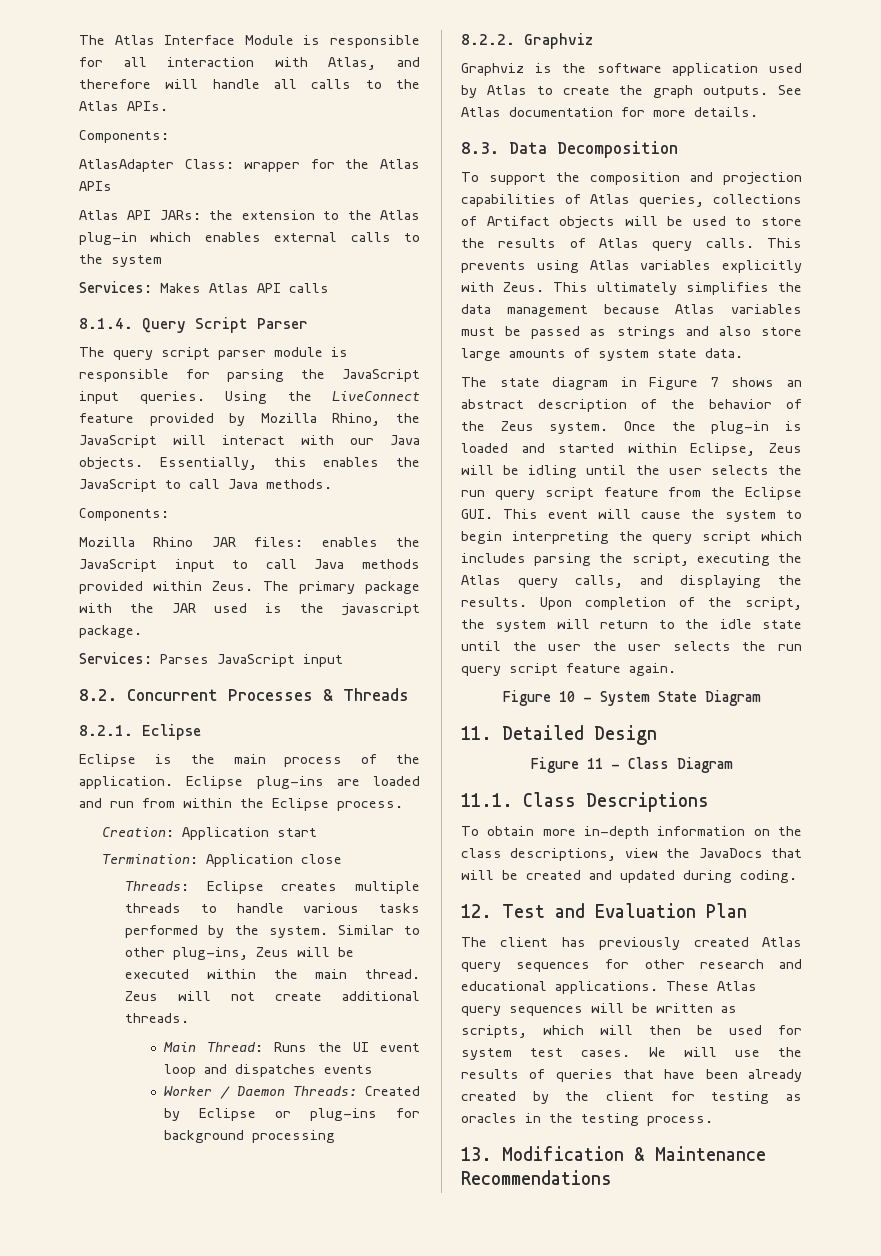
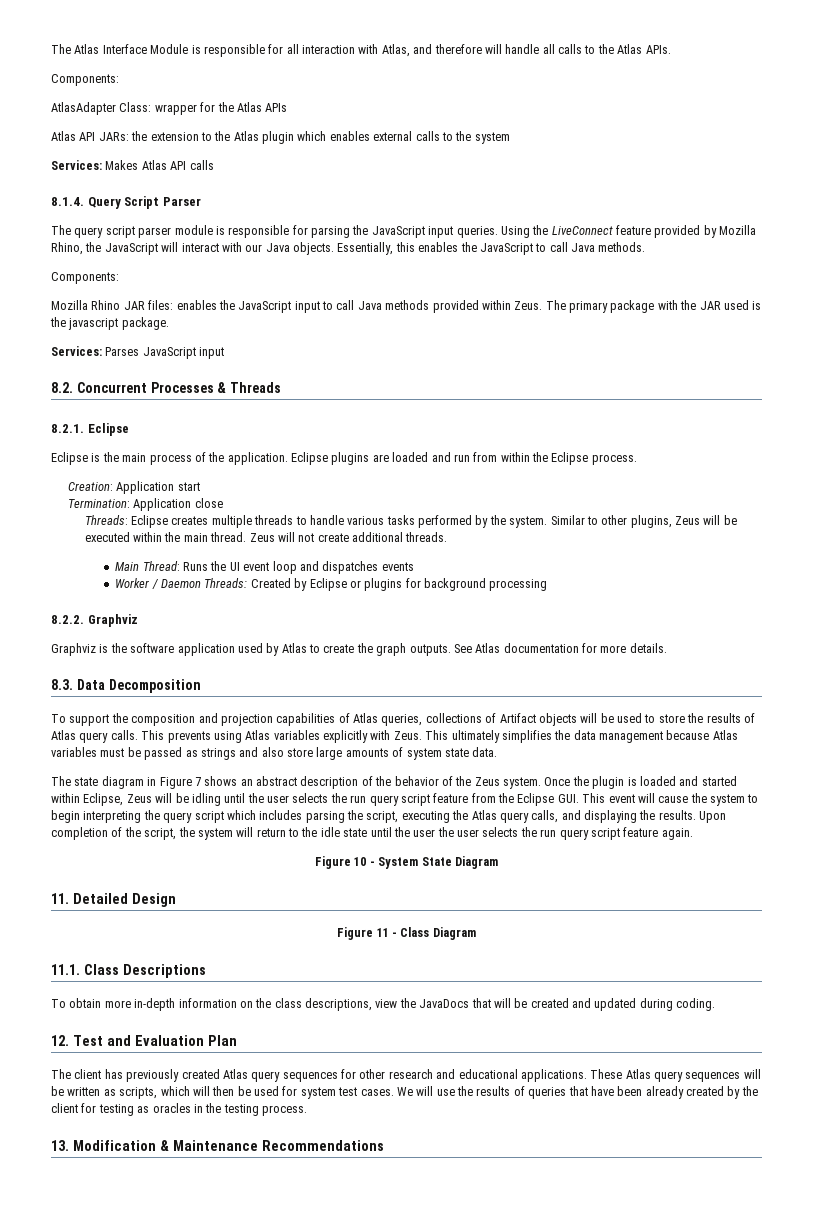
- Atlas API JARs: the extension to the Atlas plug-in which enables external calls to the system
+ Atlas API JARs: the extension to the Atlas plugin which enables external calls to the system
- Eclipse plug-ins are loaded and run from within the Eclipse process.
+ Eclipse plugins are loaded and run from within the Eclipse process.
- Similar to other plug-ins, Zeus will be executed within the main thread.
+ Similar to other plugins, Zeus will be executed within the main thread.
- Worker / Daemon Threads: Created by Eclipse or plug-ins for background processing
+ Worker / Daemon Threads: Created by Eclipse or plugins for background processing
- Once the plug-in is loaded and started within Eclipse, Zeus will be idling until the user selects the run query script feature from the Eclipse GUI. This event will cause the system to begin interpreting the query script which includes parsing the script, executing the Atlas query calls, and displaying the results.
+ Once the plugin is loaded and started within Eclipse, Zeus will be idling until the user selects the run query script feature from the Eclipse GUI. This event will cause the system to begin interpreting the query script which includes parsing the script, executing the Atlas query calls, and displaying the results.

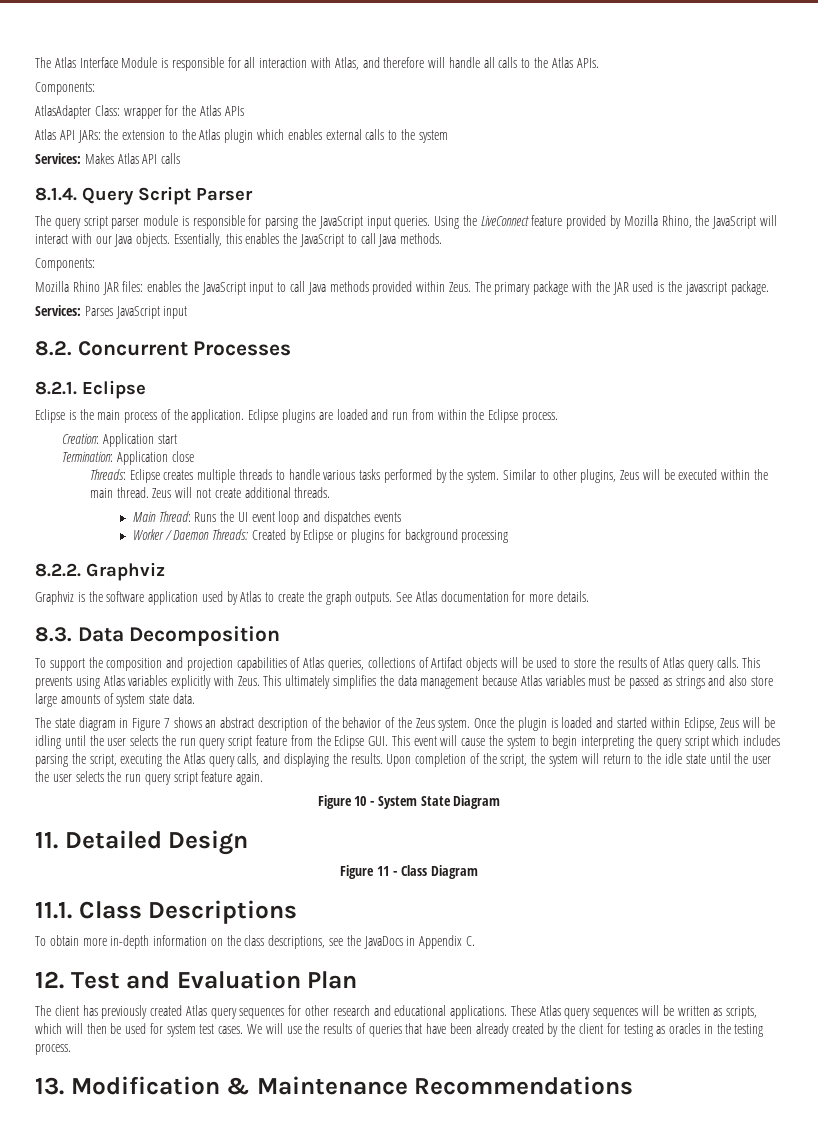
- 8.2. Concurrent Processes & Threads
+ 8.2. Concurrent Processes
- To obtain more in-depth information on the class descriptions, view the JavaDocs that will be created and updated during coding.
+ To obtain more in-depth information on the class descriptions, see the JavaDocs in Appendix C.

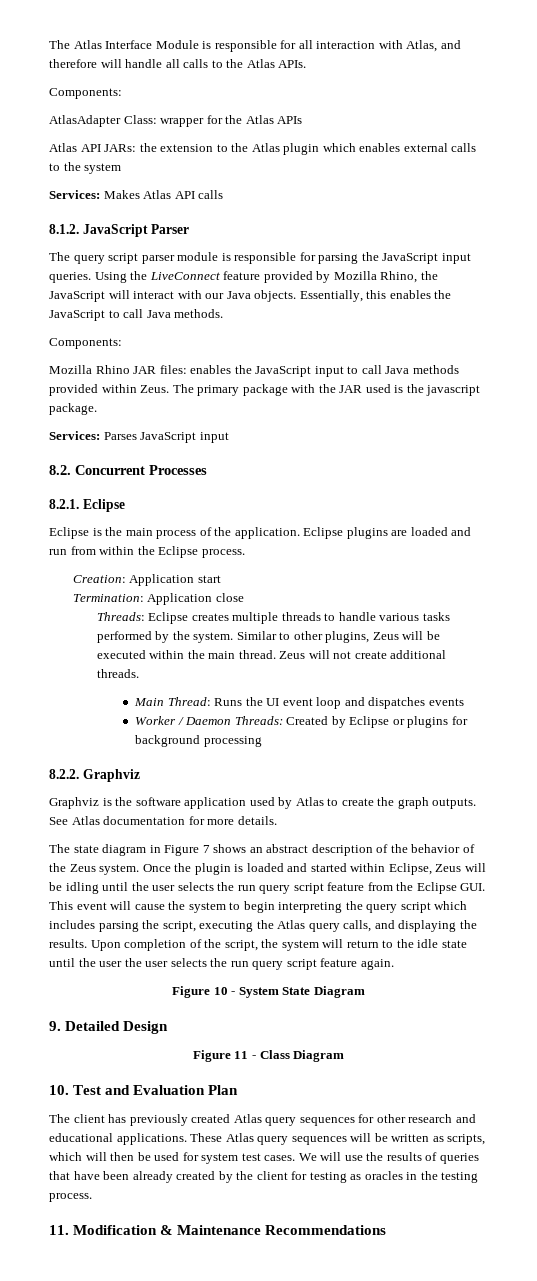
- 8.1.4. Query Script Parser
+ 8.1.2. JavaScript Parser
- 8.3. Data Decomposition
- To support the composition and projection capabilities of Atlas queries, collections of Artifact objects will be used to store the results of Atlas query calls. This prevents using Atlas variables explicitly with Zeus. This ultimately simplifies the data management because Atlas variables must be passed as strings and also store large amounts of system state data.
- 11. Detailed Design
+ 9. Detailed Design
- 11.1. Class Descriptions
- To obtain more in-depth information on the class descriptions, see the JavaDocs in Appendix C.
- 12. Test and Evaluation Plan
+ 10. Test and Evaluation Plan
- 13. Modification & Maintenance Recommendations
+ 11. Modification & Maintenance Recommendations

